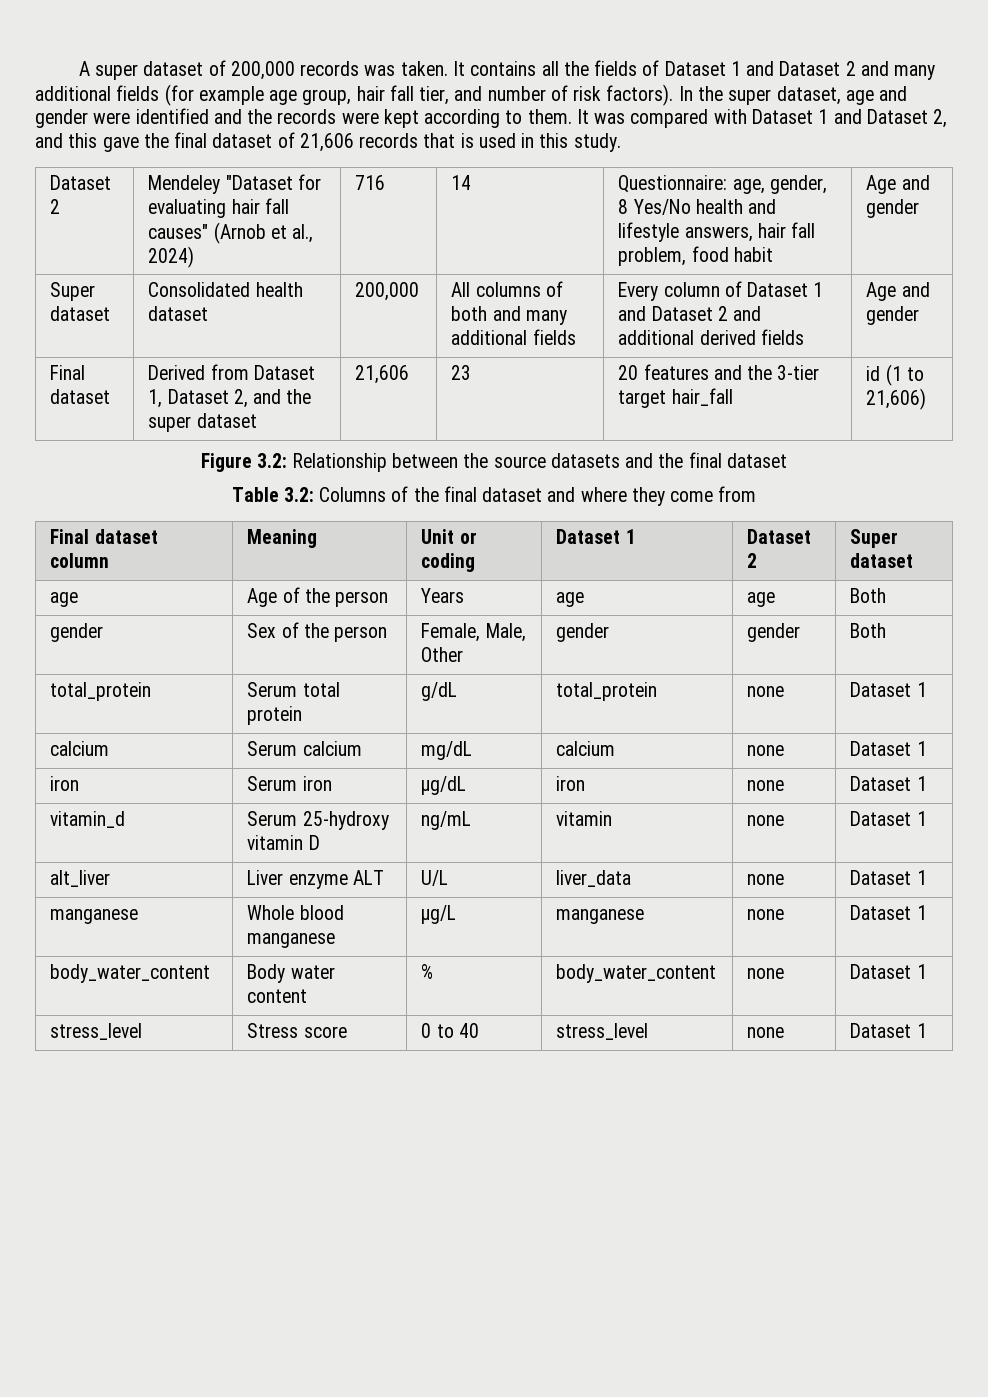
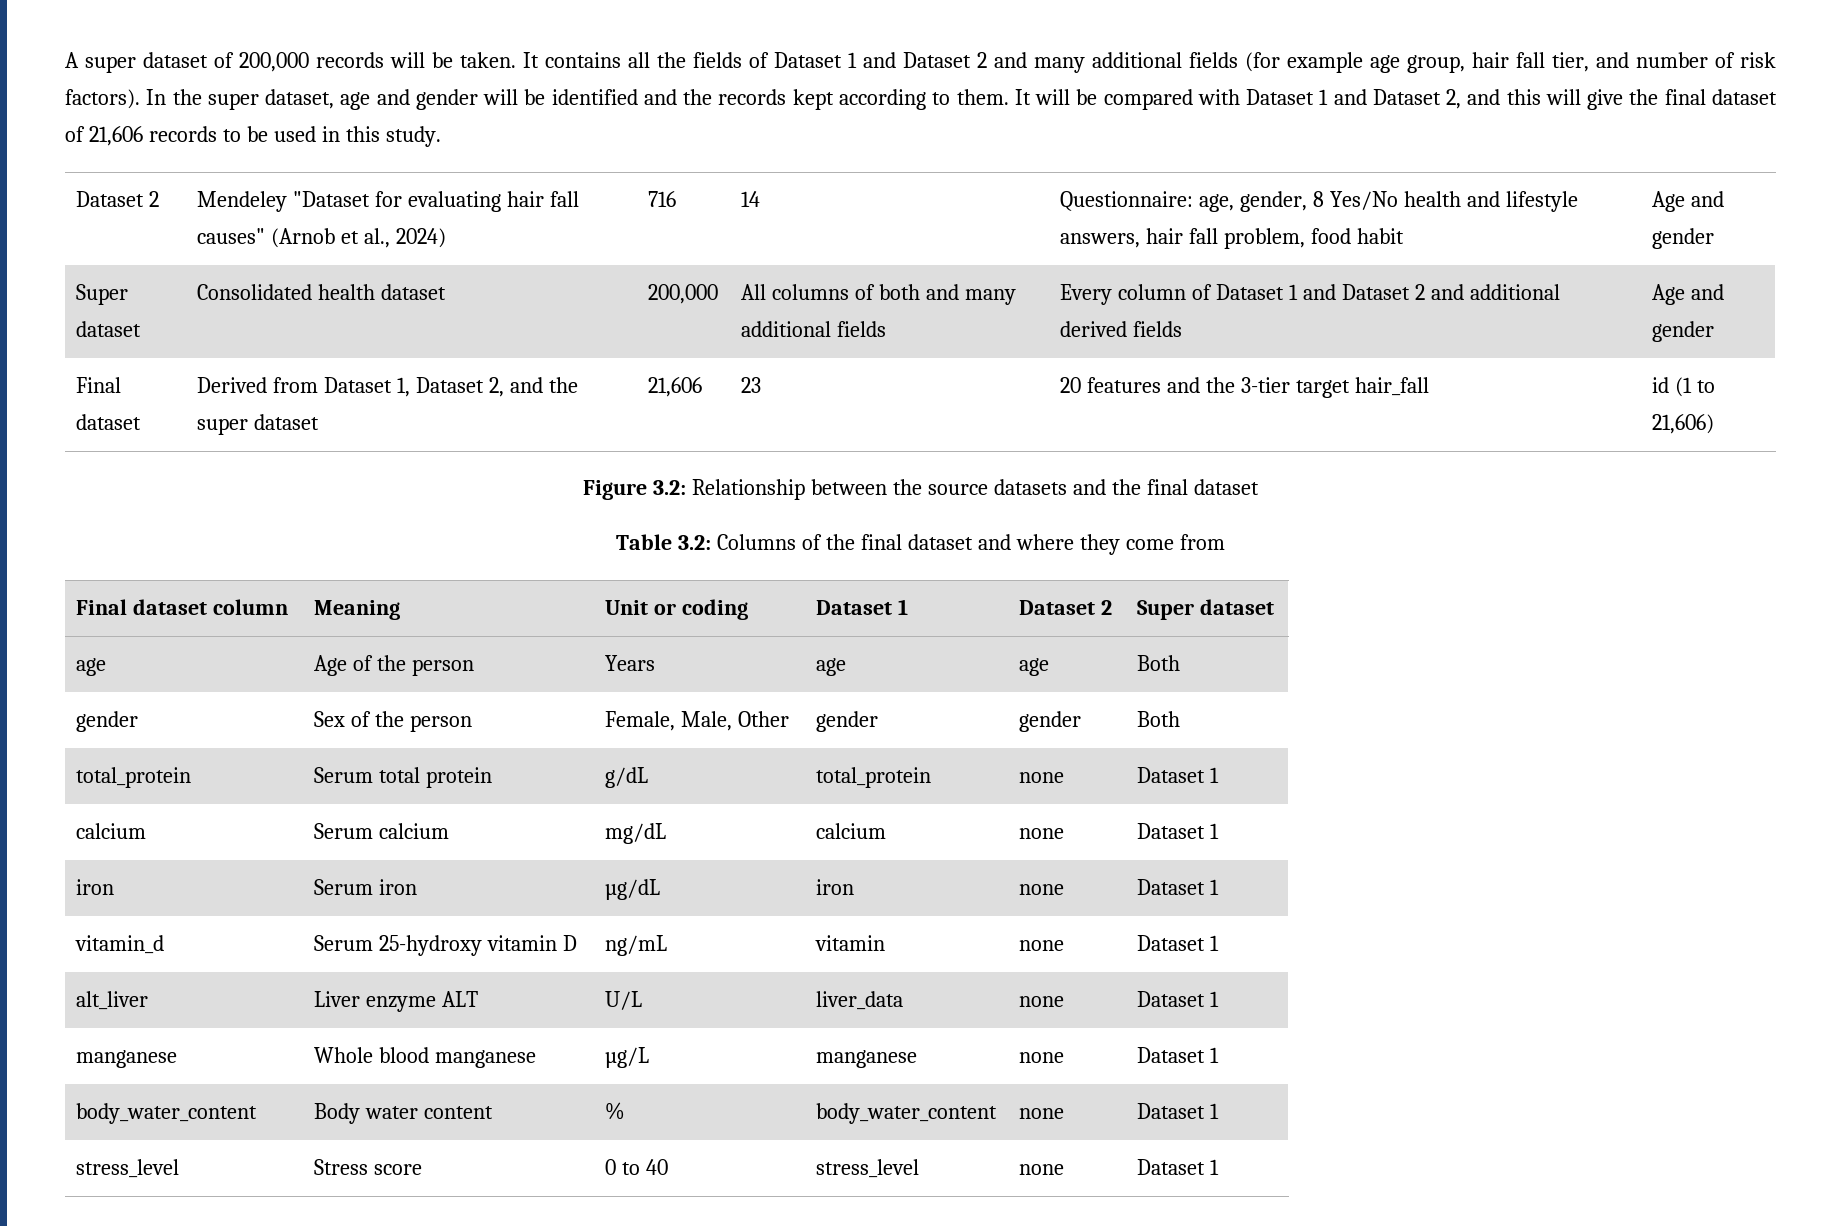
- A super dataset of 200,000 records was taken.
+ A super dataset of 200,000 records will be taken.
- In the super dataset, age and gender were identified and the records were kept according to them.
+ In the super dataset, age and gender will be identified and the records kept according to them.
- It was compared with Dataset 1 and Dataset 2, and this gave the final dataset of 21,606 records that is used in this study.
+ It will be compared with Dataset 1 and Dataset 2, and this will give the final dataset of 21,606 records to be used in this study.

